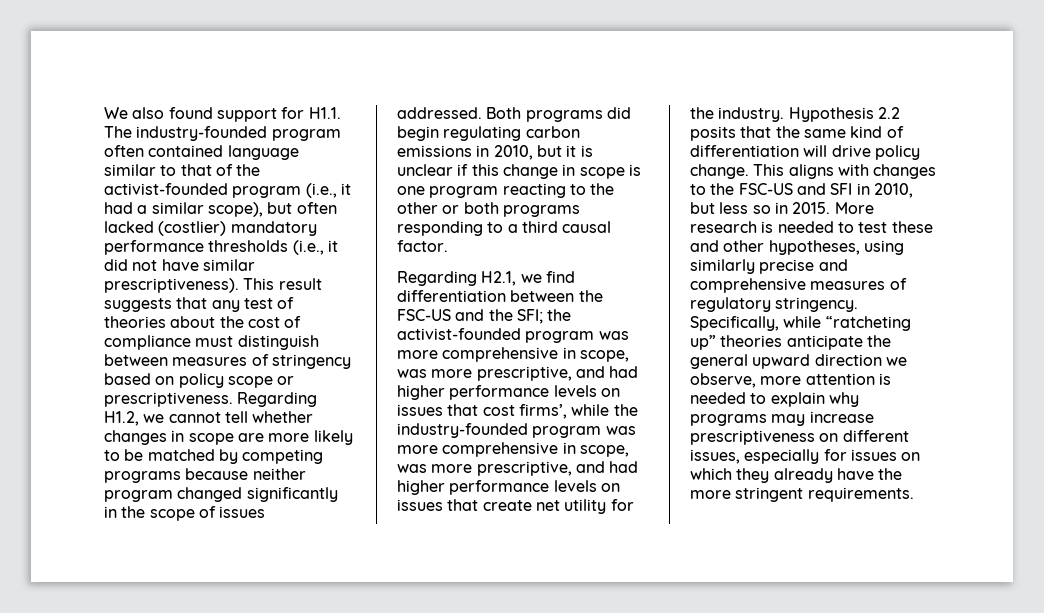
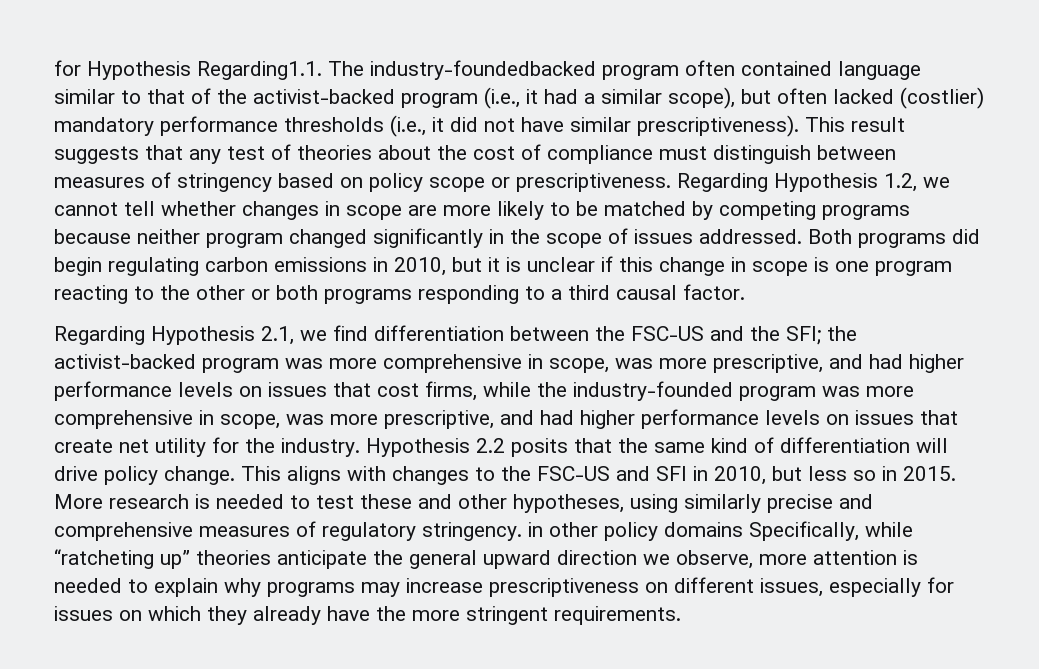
- We also found support for H1.1. The industry-founded program often contained language similar to that of the activist-founded program (i.e., it had a similar scope), but often lacked (costlier) mandatory performance thresholds (i.e., it did not have similar prescriptiveness).
+ for Hypothesis Regarding1.1. The industry-foundedbacked program often contained language similar to that of the activist-backed program (i.e., it had a similar scope), but often lacked (costlier) mandatory performance thresholds (i.e., it did not have similar prescriptiveness).
- Regarding H1.2, we cannot tell whether changes in scope are more likely to be matched by competing programs because neither program changed significantly in the scope of issues addressed.
+ Regarding Hypothesis 1.2, we cannot tell whether changes in scope are more likely to be matched by competing programs because neither program changed significantly in the scope of issues addressed.
- Regarding H2.1, we find differentiation between the FSC-US and the SFI; the activist-founded program was more comprehensive in scope, was more prescriptive, and had higher performance levels on issues that cost firms’, while the industry-founded program was more comprehensive in scope, was more prescriptive, and had higher performance levels on issues that create net utility for the industry.
+ Regarding Hypothesis 2.1, we find differentiation between the FSC-US and the SFI; the activist-backed program was more comprehensive in scope, was more prescriptive, and had higher performance levels on issues that cost firms, while the industry-founded program was more comprehensive in scope, was more prescriptive, and had higher performance levels on issues that create net utility for the industry.
- More research is needed to test these and other hypotheses, using similarly precise and comprehensive measures of regulatory stringency. Specifically, while “ratcheting up” theories anticipate the general upward direction we observe, more attention is needed to explain why programs may increase prescriptiveness on different issues, especially for issues on which they already have the more stringent requirements.
+ More research is needed to test these and other hypotheses, using similarly precise and comprehensive measures of regulatory stringency. in other policy domains Specifically, while “ratcheting up” theories anticipate the general upward direction we observe, more attention is needed to explain why programs may increase prescriptiveness on different issues, especially for issues on which they already have the more stringent requirements.

